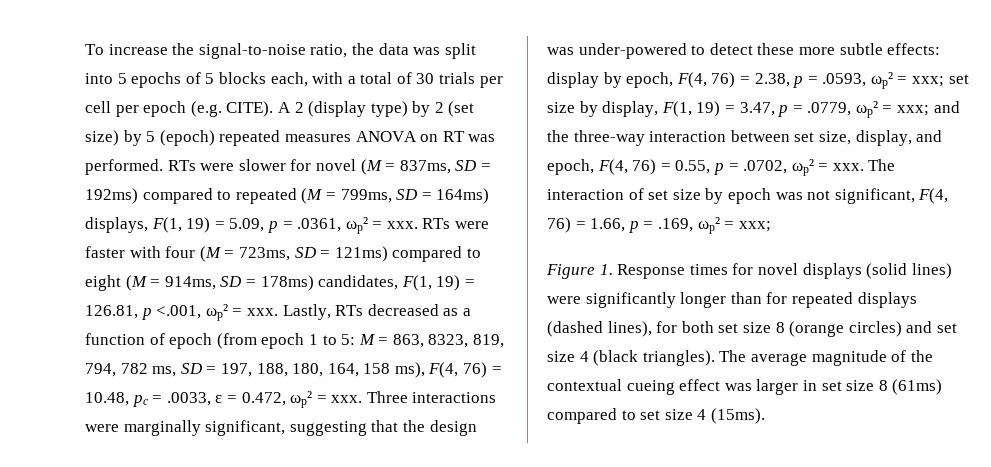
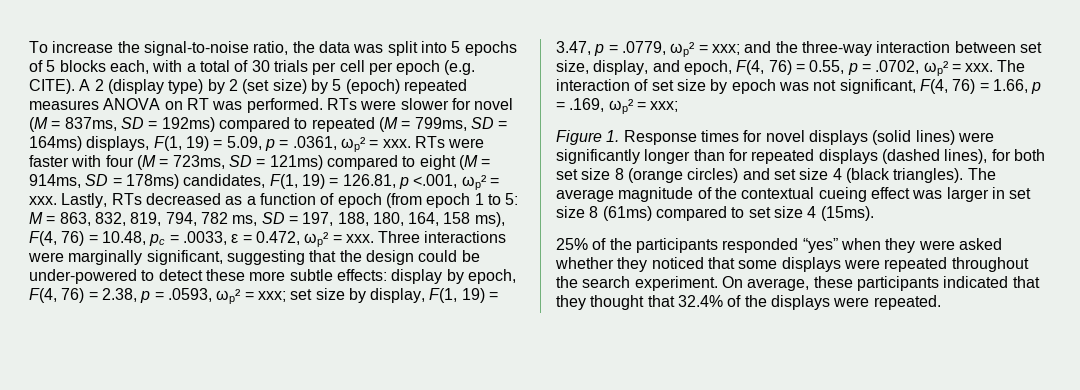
- Lastly, RTs decreased as a function of epoch (from epoch 1 to 5: M = 863, 8323, 819, 794, 782 ms, SD = 197, 188, 180, 164, 158 ms), F(4, 76) = 10.48, pc = .0033, ε = 0.472, ωp² = xxx.
+ Lastly, RTs decreased as a function of epoch (from epoch 1 to 5: M = 863, 832, 819, 794, 782 ms, SD = 197, 188, 180, 164, 158 ms), F(4, 76) = 10.48, pc = .0033, ε = 0.472, ωp² = xxx.
- Three interactions were marginally significant, suggesting that the design was under-powered to detect these more subtle effects:
+ Three interactions were marginally significant, suggesting that the design could be under-powered to detect these more subtle effects:
+ 25% of the participants responded “yes” when they were asked whether they noticed that some displays were repeated throughout the search experiment. On average, these participants indicated that they thought that 32.4% of the displays were repeated.

